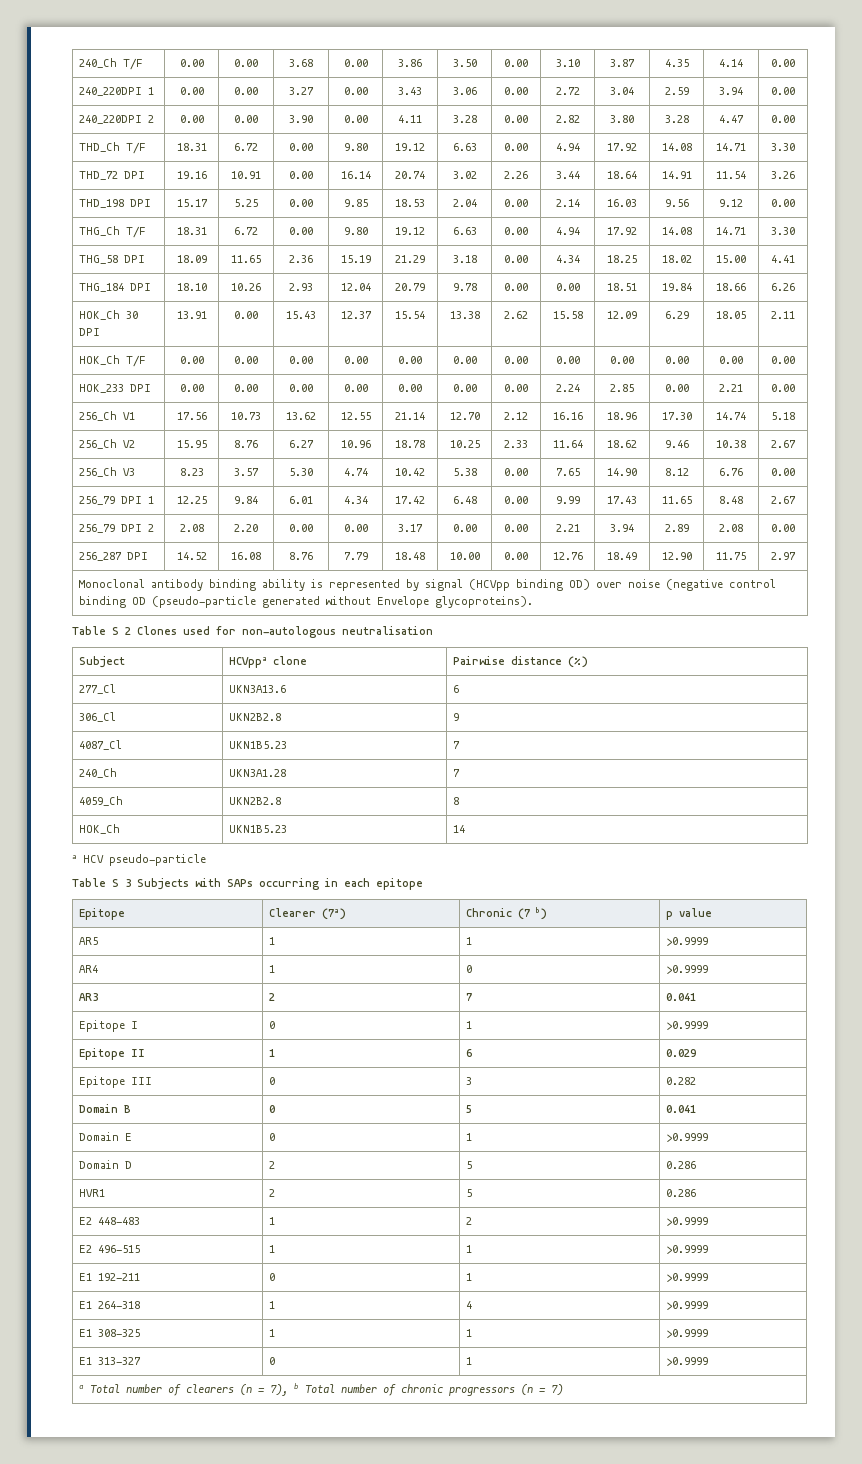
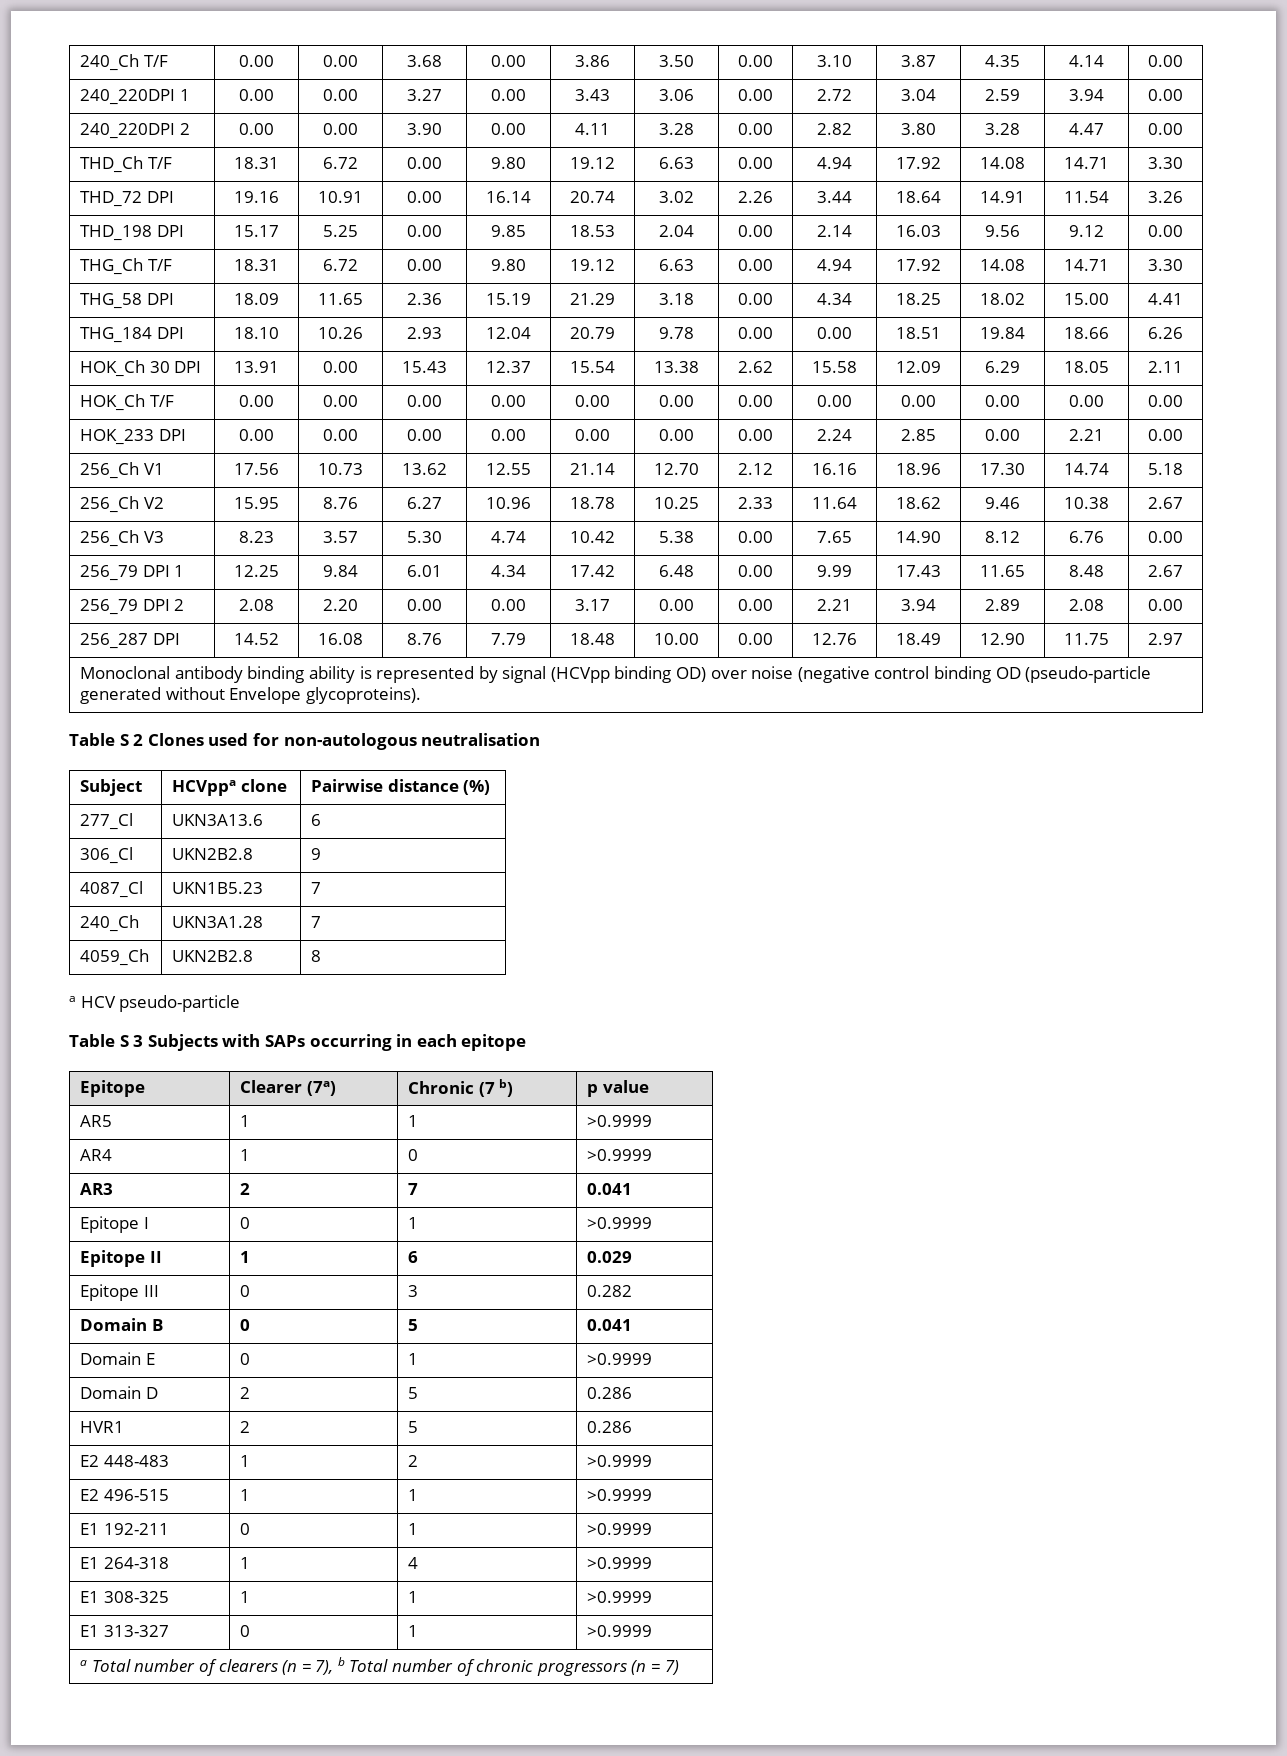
- HOK_Ch | UKN1B5.23 | 14

